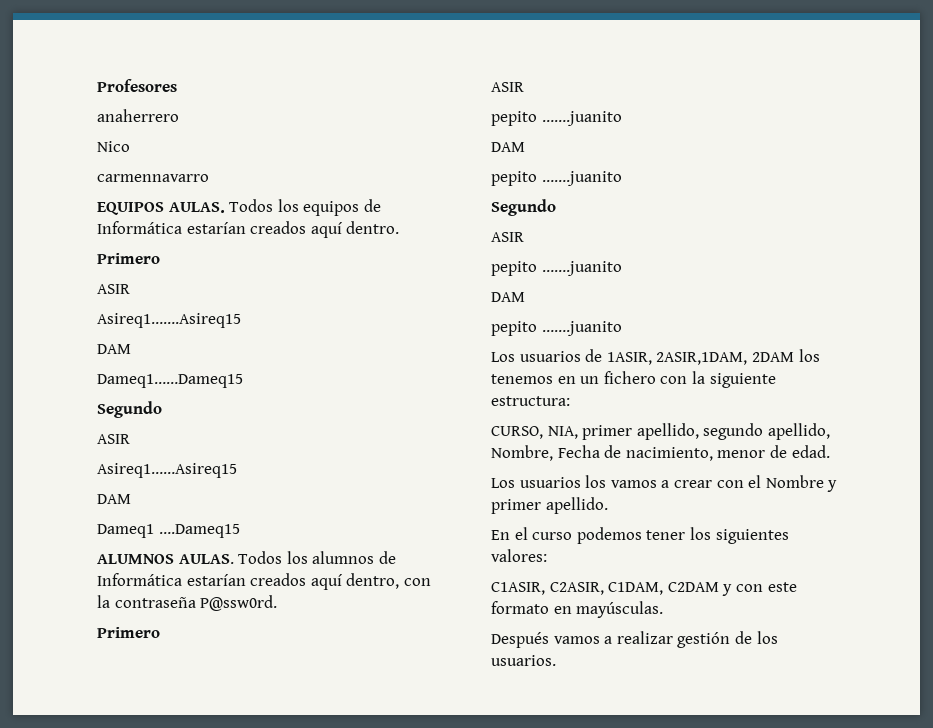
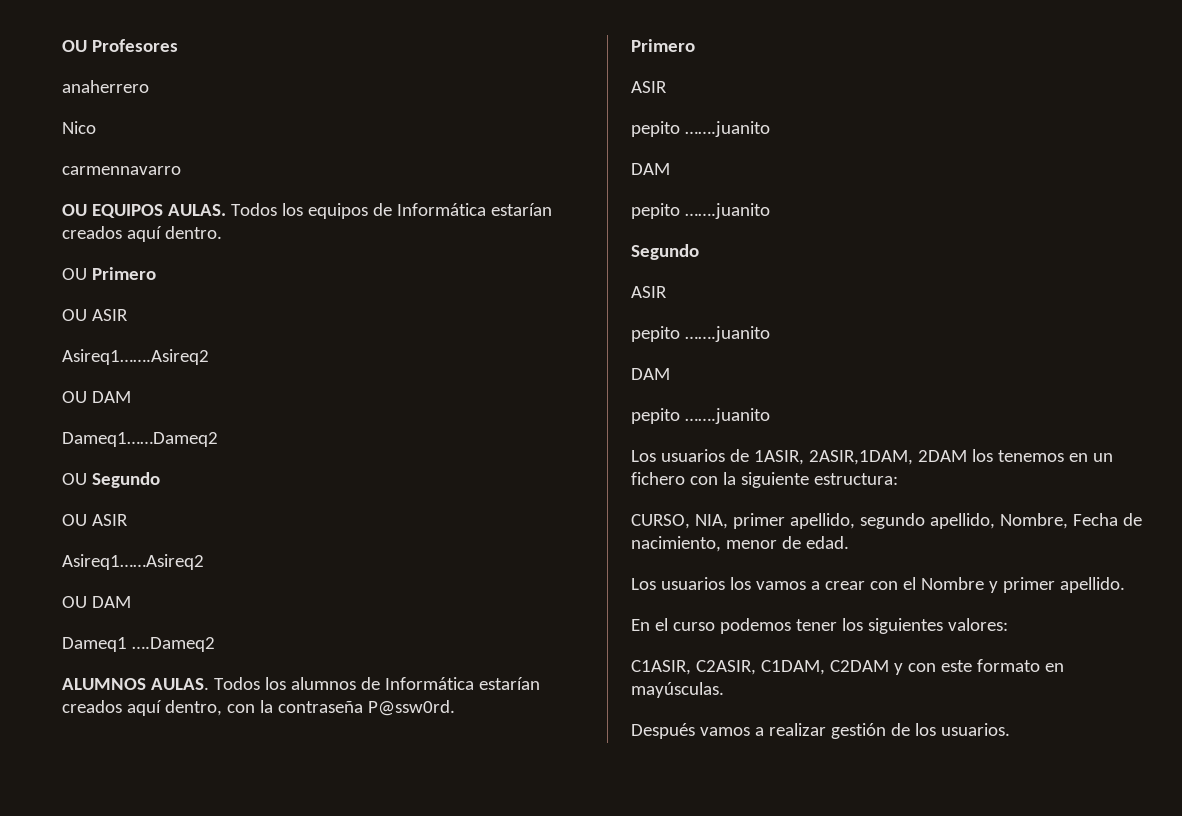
- Profesores
+ OU Profesores
- EQUIPOS AULAS.
+ OU EQUIPOS AULAS.
  Todos los equipos de Informática estarían creados aquí dentro.
- Primero
- ASIR
- Asireq1…….Asireq15
- DAM
- Dameq1……Dameq15
- Segundo
- ASIR
- Asireq1……Asireq15
- DAM
+ OU Primero
+ OU ASIR
+ Asireq1…….Asireq2
+ OU DAM
+ Dameq1……Dameq2
+ OU Segundo
+ OU ASIR
+ Asireq1……Asireq2
+ OU DAM
- Dameq1 ….Dameq15
+ Dameq1 ….Dameq2

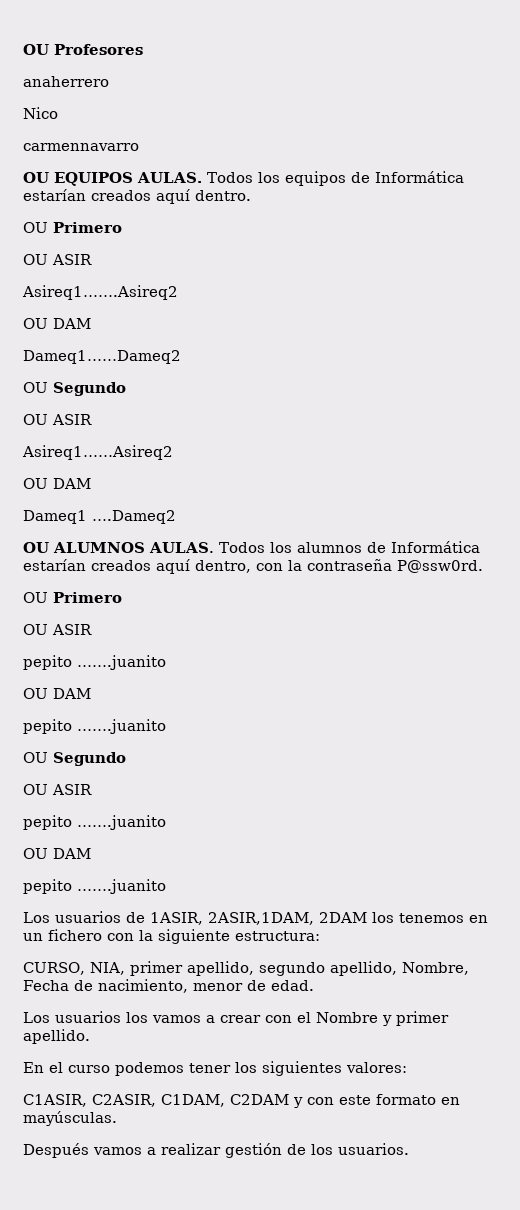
- ALUMNOS AULAS.
+ OU ALUMNOS AULAS.
  Todos los alumnos de Informática estarían creados aquí dentro, con la contraseña P@ssw0rd.
- Primero
- ASIR
+ OU Primero
+ OU ASIR
  pepito …….juanito
- DAM
+ OU DAM
  pepito …….juanito
- Segundo
- ASIR
+ OU Segundo
+ OU ASIR
  pepito …….juanito
- DAM
+ OU DAM

